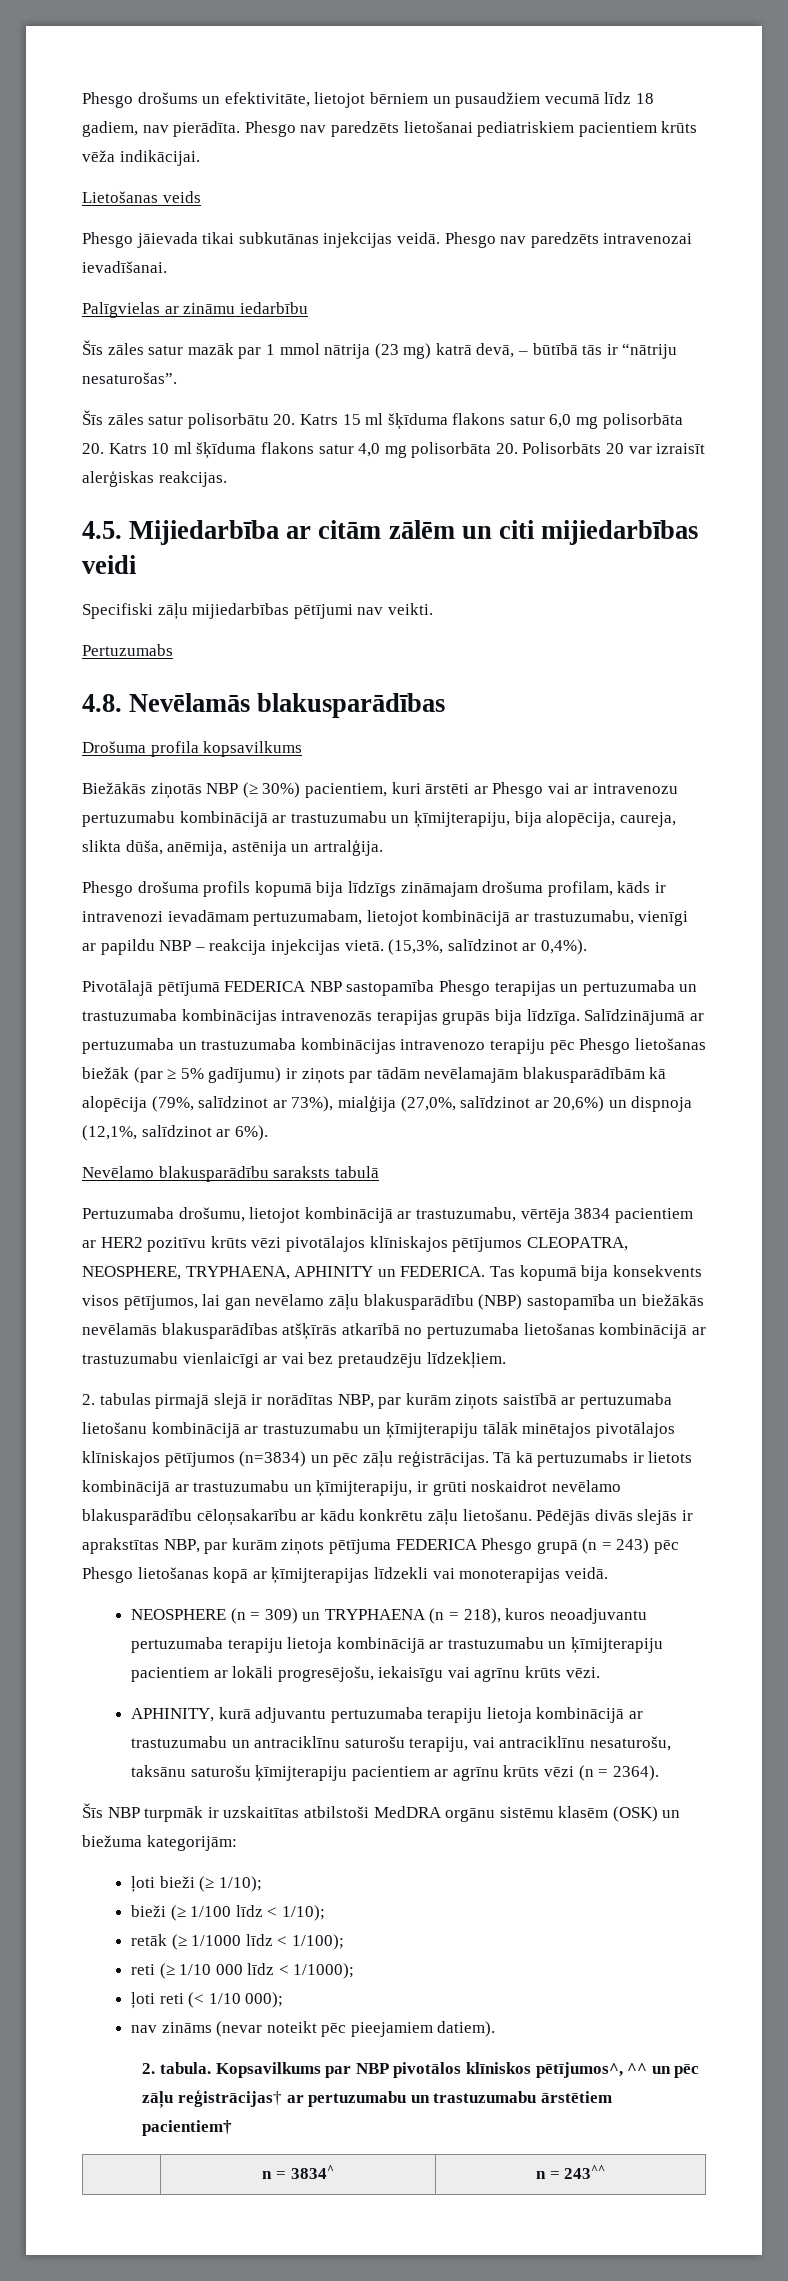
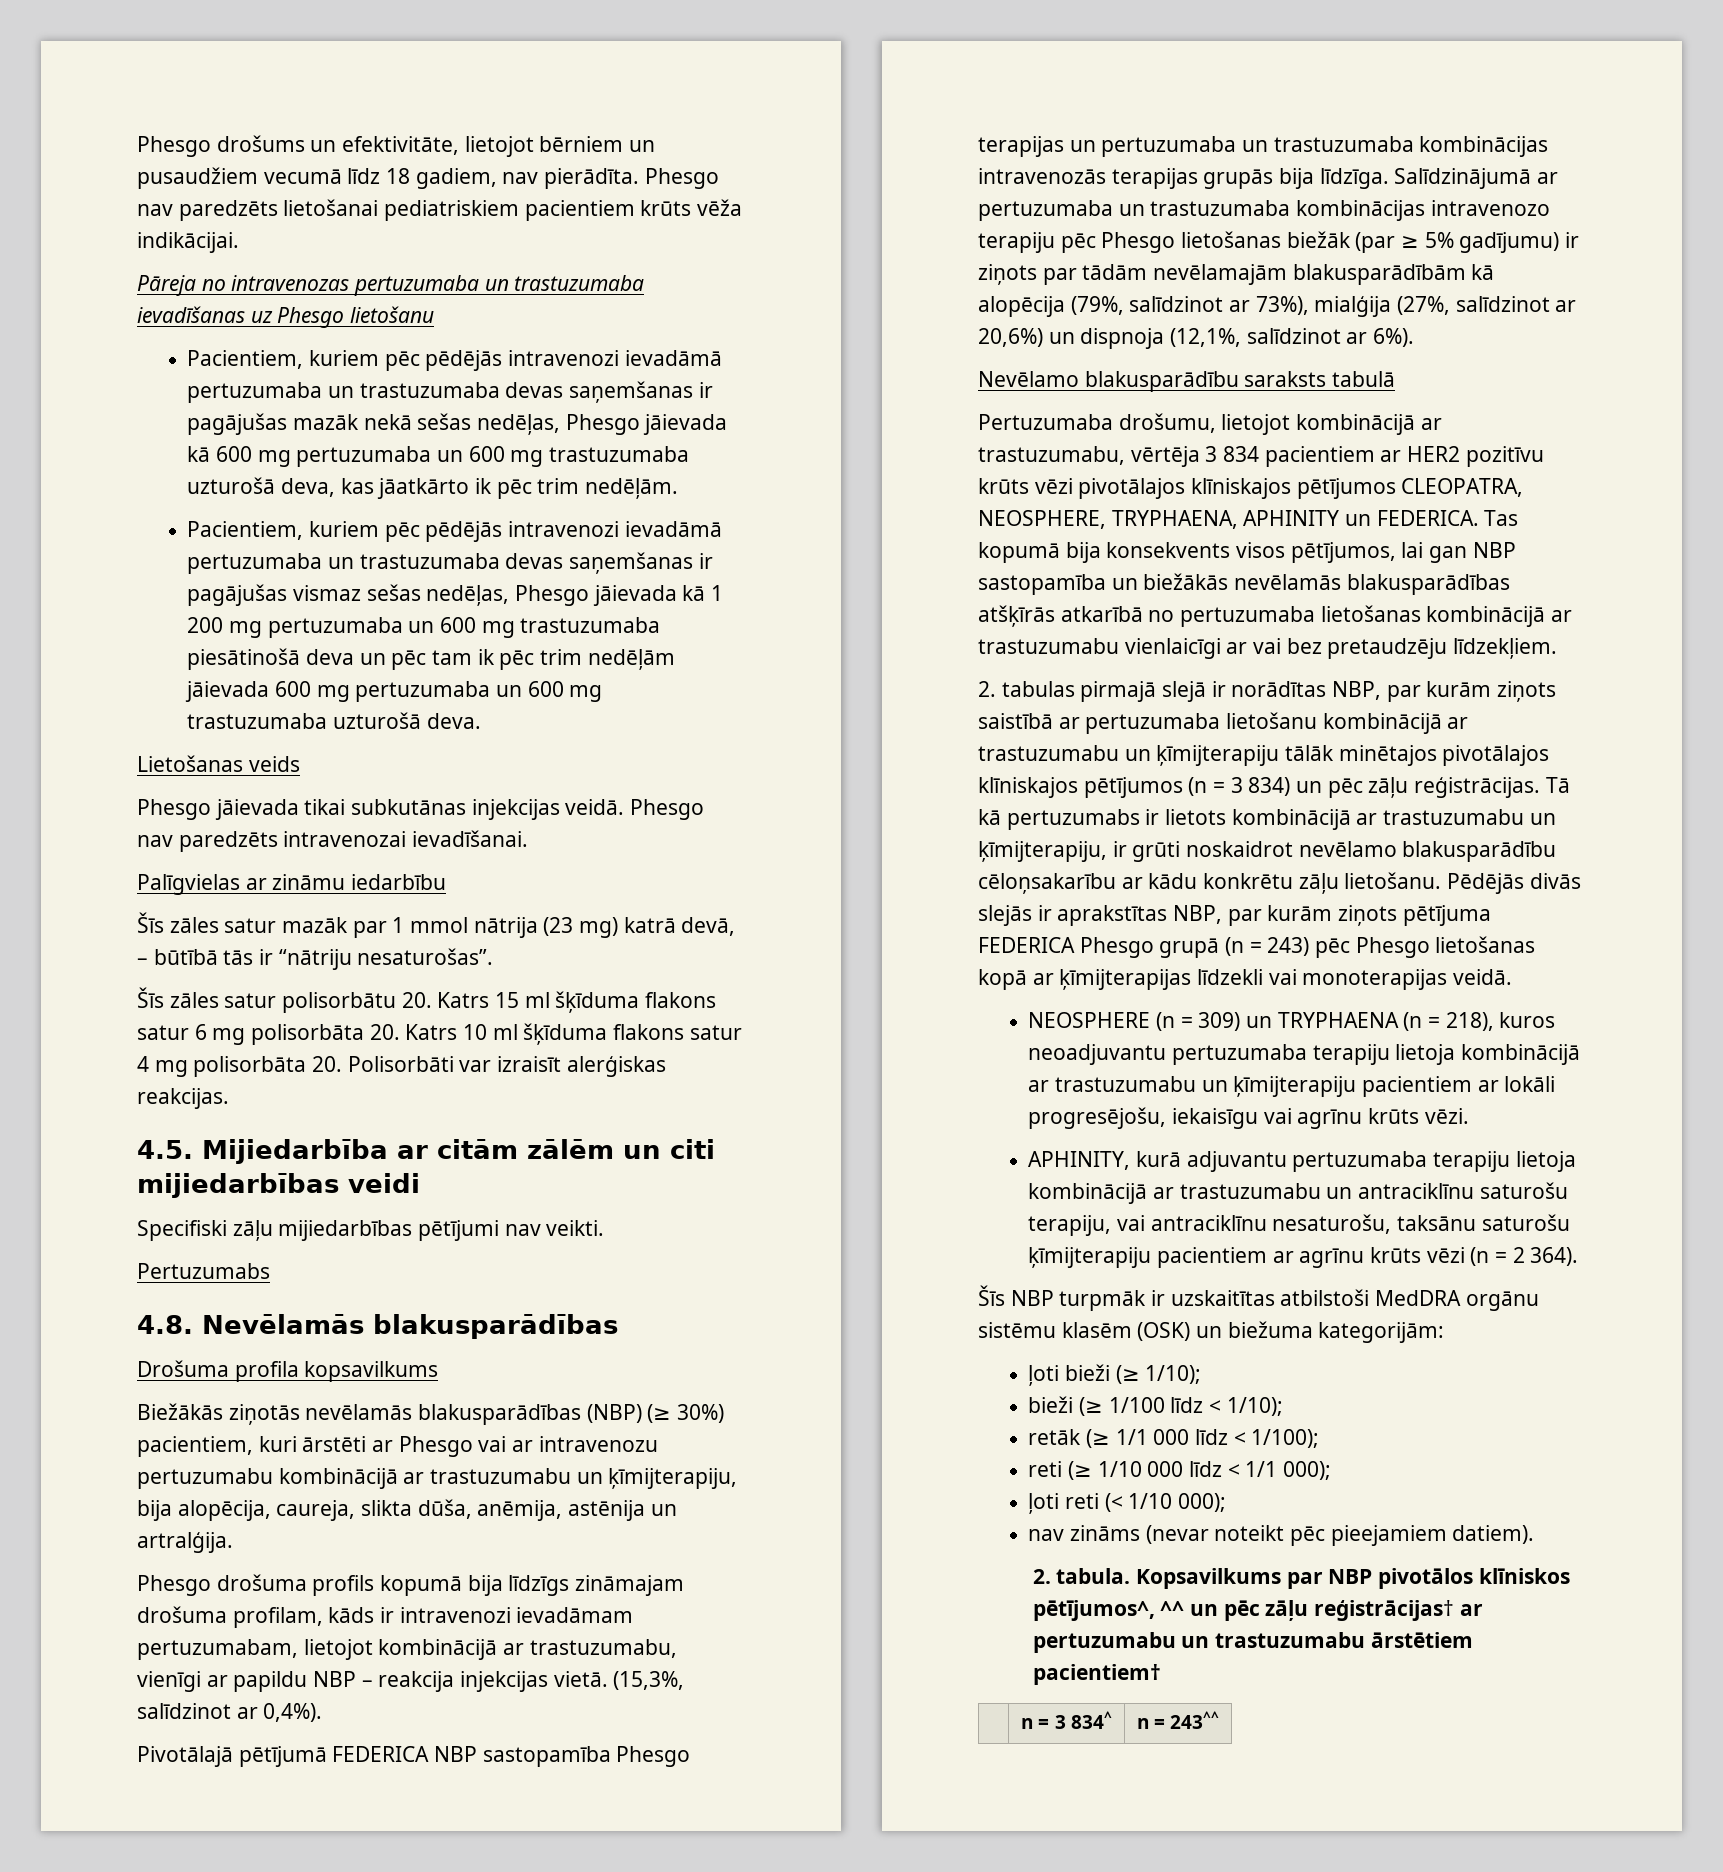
+ Pāreja no intravenozas pertuzumaba un trastuzumaba ievadīšanas uz Phesgo lietošanu
+ Pacientiem, kuriem pēc pēdējās intravenozi ievadāmā pertuzumaba un trastuzumaba devas saņemšanas ir pagājušas mazāk nekā sešas nedēļas, Phesgo jāievada kā 600 mg pertuzumaba un 600 mg trastuzumaba uzturošā deva, kas jāatkārto ik pēc trim nedēļām.
+ Pacientiem, kuriem pēc pēdējās intravenozi ievadāmā pertuzumaba un trastuzumaba devas saņemšanas ir pagājušas vismaz sešas nedēļas, Phesgo jāievada kā 1 200 mg pertuzumaba un 600 mg trastuzumaba piesātinošā deva un pēc tam ik pēc trim nedēļām jāievada 600 mg pertuzumaba un 600 mg trastuzumaba uzturošā deva.
- Šīs zāles satur polisorbātu 20. Katrs 15 ml šķīduma flakons satur 6,0 mg polisorbāta 20. Katrs 10 ml šķīduma flakons satur 4,0 mg polisorbāta 20. Polisorbāts 20 var izraisīt alerģiskas reakcijas.
+ Šīs zāles satur polisorbātu 20. Katrs 15 ml šķīduma flakons satur 6 mg polisorbāta 20. Katrs 10 ml šķīduma flakons satur 4 mg polisorbāta 20. Polisorbāti var izraisīt alerģiskas reakcijas.
- Biežākās ziņotās NBP (≥ 30%) pacientiem, kuri ārstēti ar Phesgo vai ar intravenozu pertuzumabu kombinācijā ar trastuzumabu un ķīmijterapiju, bija alopēcija, caureja, slikta dūša, anēmija, astēnija un artralģija.
+ Biežākās ziņotās nevēlamās blakusparādības (NBP) (≥ 30%) pacientiem, kuri ārstēti ar Phesgo vai ar intravenozu pertuzumabu kombinācijā ar trastuzumabu un ķīmijterapiju, bija alopēcija, caureja, slikta dūša, anēmija, astēnija un artralģija.
- Salīdzinājumā ar pertuzumaba un trastuzumaba kombinācijas intravenozo terapiju pēc Phesgo lietošanas biežāk (par ≥ 5% gadījumu) ir ziņots par tādām nevēlamajām blakusparādībām kā alopēcija (79%, salīdzinot ar 73%), mialģija (27,0%, salīdzinot ar 20,6%) un dispnoja (12,1%, salīdzinot ar 6%).
+ Salīdzinājumā ar pertuzumaba un trastuzumaba kombinācijas intravenozo terapiju pēc Phesgo lietošanas biežāk (par ≥ 5% gadījumu) ir ziņots par tādām nevēlamajām blakusparādībām kā alopēcija (79%, salīdzinot ar 73%), mialģija (27%, salīdzinot ar 20,6%) un dispnoja (12,1%, salīdzinot ar 6%).
- Pertuzumaba drošumu, lietojot kombinācijā ar trastuzumabu, vērtēja 3834 pacientiem ar HER2 pozitīvu krūts vēzi pivotālajos klīniskajos pētījumos CLEOPATRA, NEOSPHERE, TRYPHAENA, APHINITY un FEDERICA.
+ Pertuzumaba drošumu, lietojot kombinācijā ar trastuzumabu, vērtēja 3 834 pacientiem ar HER2 pozitīvu krūts vēzi pivotālajos klīniskajos pētījumos CLEOPATRA, NEOSPHERE, TRYPHAENA, APHINITY un FEDERICA.
- Tas kopumā bija konsekvents visos pētījumos, lai gan nevēlamo zāļu blakusparādību (NBP) sastopamība un biežākās nevēlamās blakusparādības atšķīrās atkarībā no pertuzumaba lietošanas kombinācijā ar trastuzumabu vienlaicīgi ar vai bez pretaudzēju līdzekļiem.
+ Tas kopumā bija konsekvents visos pētījumos, lai gan NBP sastopamība un biežākās nevēlamās blakusparādības atšķīrās atkarībā no pertuzumaba lietošanas kombinācijā ar trastuzumabu vienlaicīgi ar vai bez pretaudzēju līdzekļiem.
- 2. tabulas pirmajā slejā ir norādītas NBP, par kurām ziņots saistībā ar pertuzumaba lietošanu kombinācijā ar trastuzumabu un ķīmijterapiju tālāk minētajos pivotālajos klīniskajos pētījumos (n=3834) un pēc zāļu reģistrācijas.
+ 2. tabulas pirmajā slejā ir norādītas NBP, par kurām ziņots saistībā ar pertuzumaba lietošanu kombinācijā ar trastuzumabu un ķīmijterapiju tālāk minētajos pivotālajos klīniskajos pētījumos (n = 3 834) un pēc zāļu reģistrācijas.
- APHINITY, kurā adjuvantu pertuzumaba terapiju lietoja kombinācijā ar trastuzumabu un antraciklīnu saturošu terapiju, vai antraciklīnu nesaturošu, taksānu saturošu ķīmijterapiju pacientiem ar agrīnu krūts vēzi (n = 2364).
+ APHINITY, kurā adjuvantu pertuzumaba terapiju lietoja kombinācijā ar trastuzumabu un antraciklīnu saturošu terapiju, vai antraciklīnu nesaturošu, taksānu saturošu ķīmijterapiju pacientiem ar agrīnu krūts vēzi (n = 2 364).
- retāk (≥ 1/1000 līdz < 1/100);
+ retāk (≥ 1/1 000 līdz < 1/100);
- reti (≥ 1/10 000 līdz < 1/1000);
+ reti (≥ 1/10 000 līdz < 1/1 000);
- | n = 3834^ | n = 243^^
+ | n = 3 834^ | n = 243^^

